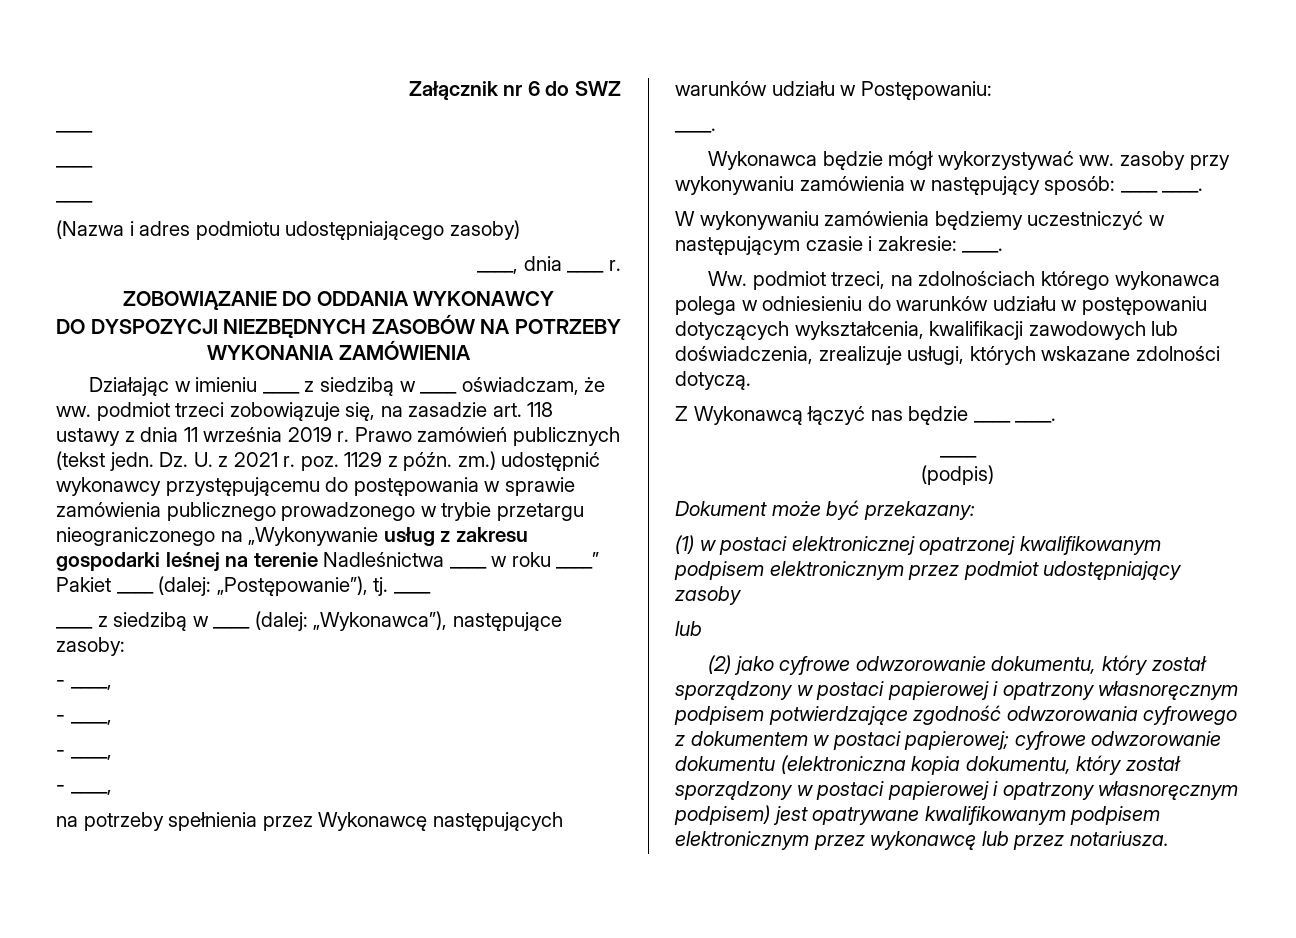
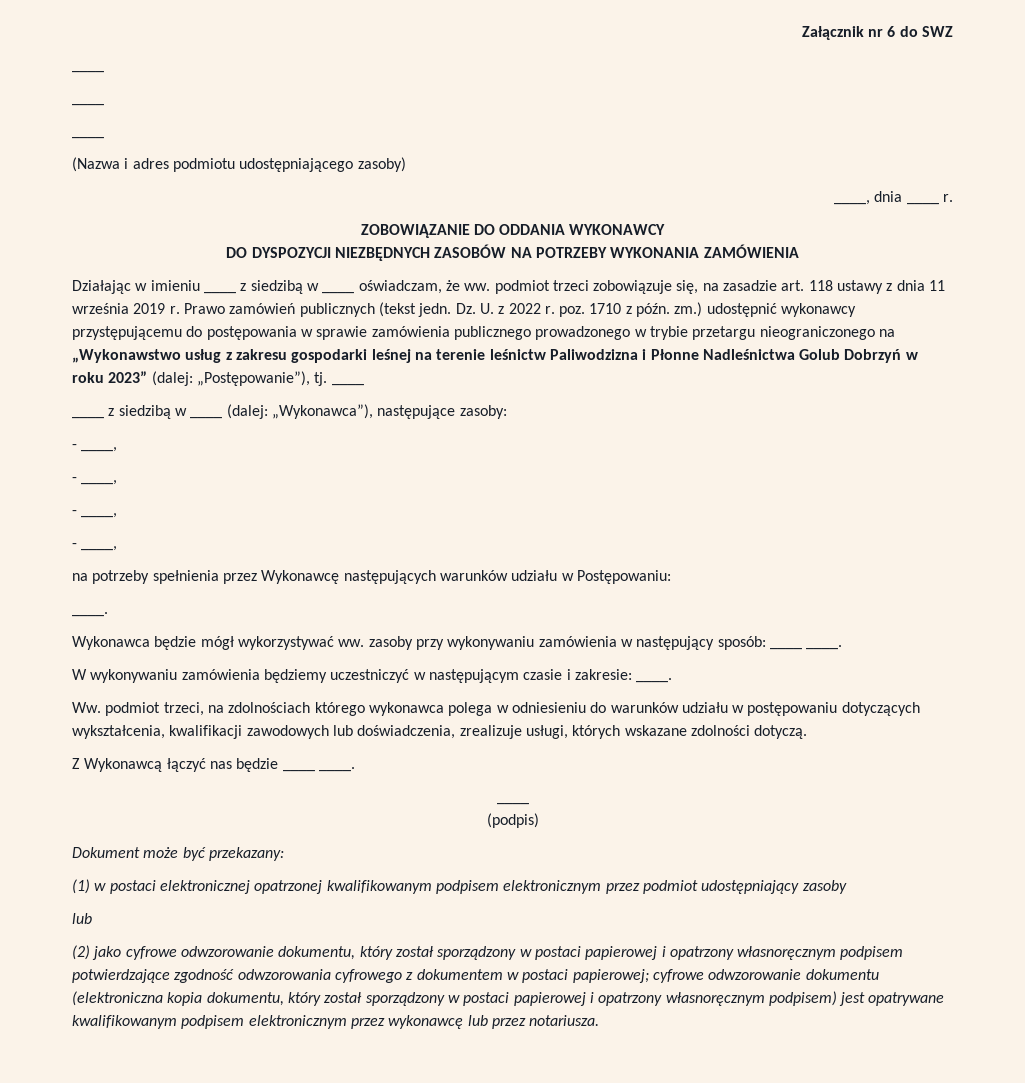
- Dz. U. z 2021 r. poz. 1129 z późn. zm.) udostępnić wykonawcy przystępującemu do postępowania w sprawie zamówienia publicznego prowadzonego w trybie przetargu nieograniczonego na „Wykonywanie usług z zakresu gospodarki leśnej na terenie Nadleśnictwa ____ w roku ____” Pakiet ____ (dalej: „Postępowanie”), tj.
+ Dz. U. z 2022 r. poz. 1710 z późn. zm.) udostępnić wykonawcy przystępującemu do postępowania w sprawie zamówienia publicznego prowadzonego w trybie przetargu nieograniczonego na „Wykonawstwo usług z zakresu gospodarki leśnej na terenie leśnictw Paliwodzizna i Płonne Nadleśnictwa Golub Dobrzyń w roku 2023” (dalej: „Postępowanie”), tj.

